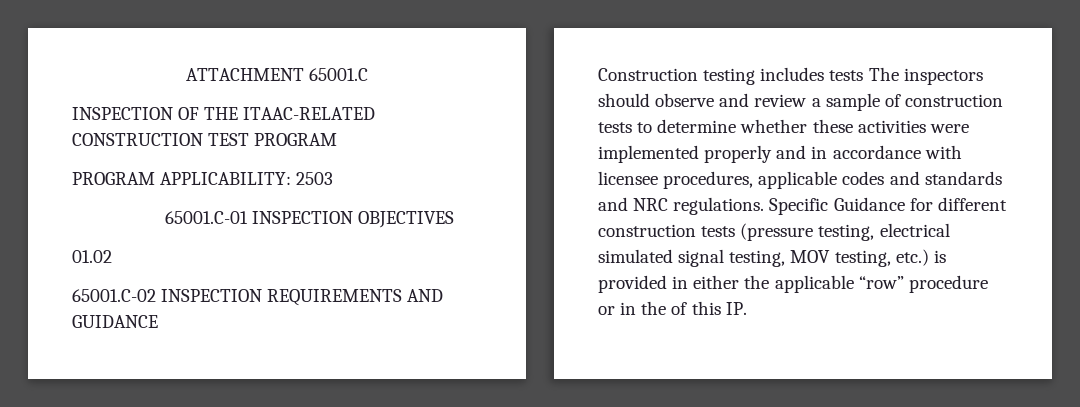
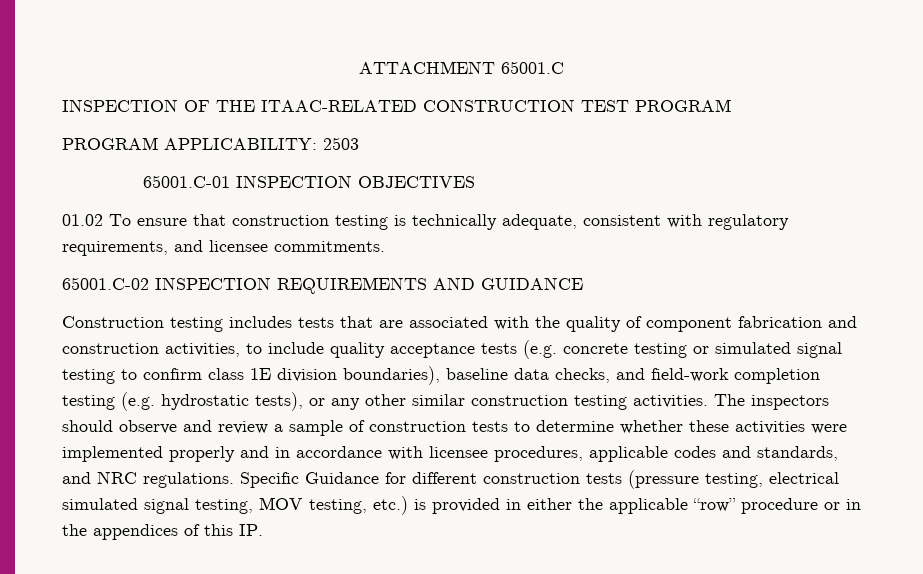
- 01.02
+ 01.02 To ensure that construction testing is technically adequate, consistent with regulatory requirements, and licensee commitments.
- Construction testing includes tests The inspectors should observe and review a sample of construction tests to determine whether these activities were implemented properly and in accordance with licensee procedures, applicable codes and standards and NRC regulations.
+ Construction testing includes tests that are associated with the quality of component fabrication and construction activities, to include quality acceptance tests (e.g. concrete testing or simulated signal testing to confirm class 1E division boundaries), baseline data checks, and field-work completion testing (e.g. hydrostatic tests), or any other similar construction testing activities. The inspectors should observe and review a sample of construction tests to determine whether these activities were implemented properly and in accordance with licensee procedures, applicable codes and standards, and NRC regulations.
- Specific Guidance for different construction tests (pressure testing, electrical simulated signal testing, MOV testing, etc.) is provided in either the applicable “row” procedure or in the of this IP.
+ Specific Guidance for different construction tests (pressure testing, electrical simulated signal testing, MOV testing, etc.) is provided in either the applicable “row” procedure or in the appendices of this IP.

